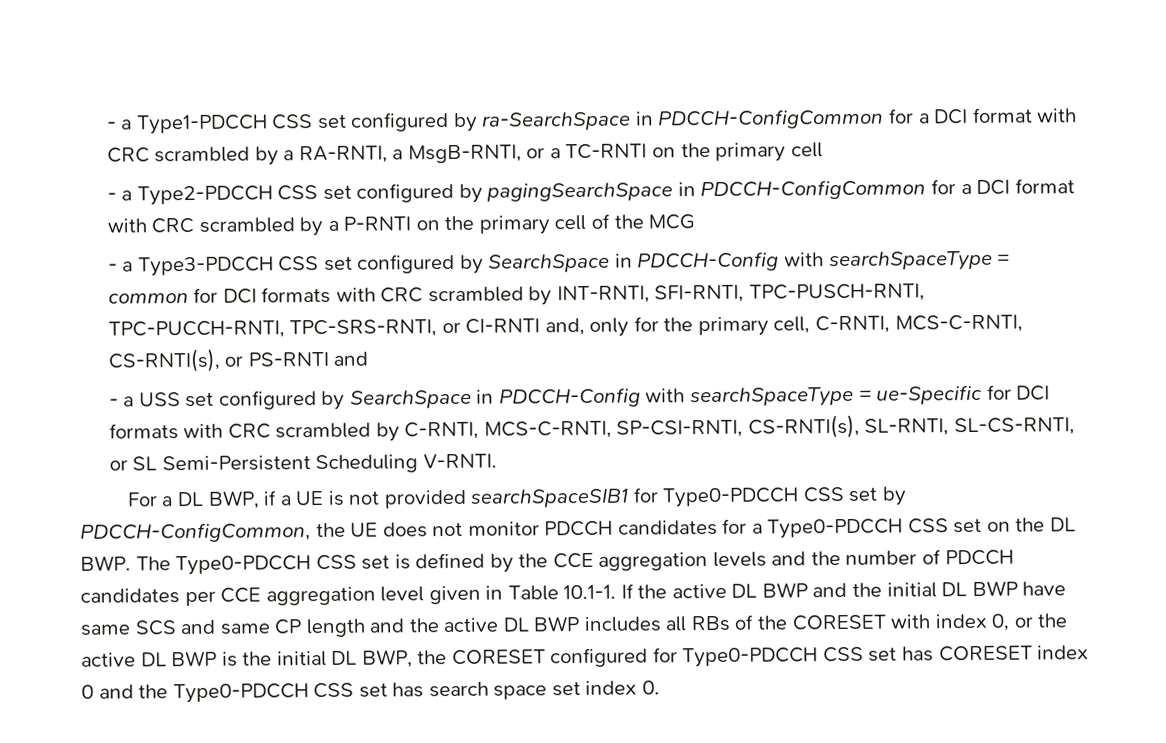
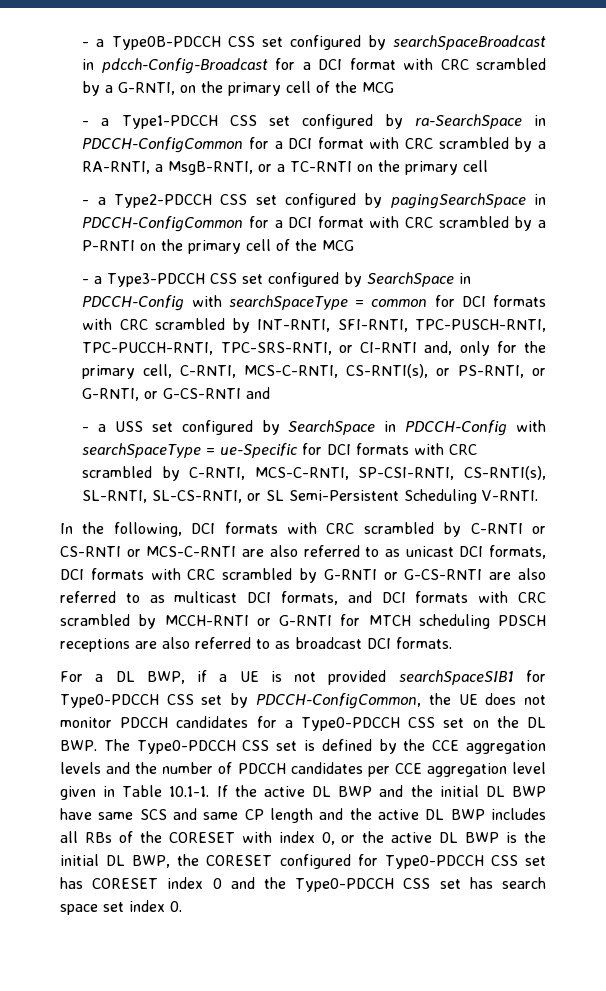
+ - a Type0B-PDCCH CSS set configured by searchSpaceBroadcast in pdcch-Config-Broadcast for a DCI format with CRC scrambled by a G-RNTI, on the primary cell of the MCG
- - a Type3-PDCCH CSS set configured by SearchSpace in PDCCH-Config with searchSpaceType = common for DCI formats with CRC scrambled by INT-RNTI, SFI-RNTI, TPC-PUSCH-RNTI, TPC-PUCCH-RNTI, TPC-SRS-RNTI, or CI-RNTI and, only for the primary cell, C-RNTI, MCS-C-RNTI, CS-RNTI(s), or PS-RNTI and
+ - a Type3-PDCCH CSS set configured by SearchSpace in PDCCH-Config with searchSpaceType = common for DCI formats with CRC scrambled by INT-RNTI, SFI-RNTI, TPC-PUSCH-RNTI, TPC-PUCCH-RNTI, TPC-SRS-RNTI, or CI-RNTI and, only for the primary cell, C-RNTI, MCS-C-RNTI, CS-RNTI(s), or PS-RNTI, or G-RNTI, or G-CS-RNTI and
+ In the following, DCI formats with CRC scrambled by C-RNTI or CS-RNTI or MCS-C-RNTI are also referred to as unicast DCI formats, DCI formats with CRC scrambled by G-RNTI or G-CS-RNTI are also referred to as multicast DCI formats, and DCI formats with CRC scrambled by MCCH-RNTI or G-RNTI for MTCH scheduling PDSCH receptions are also referred to as broadcast DCI formats.

